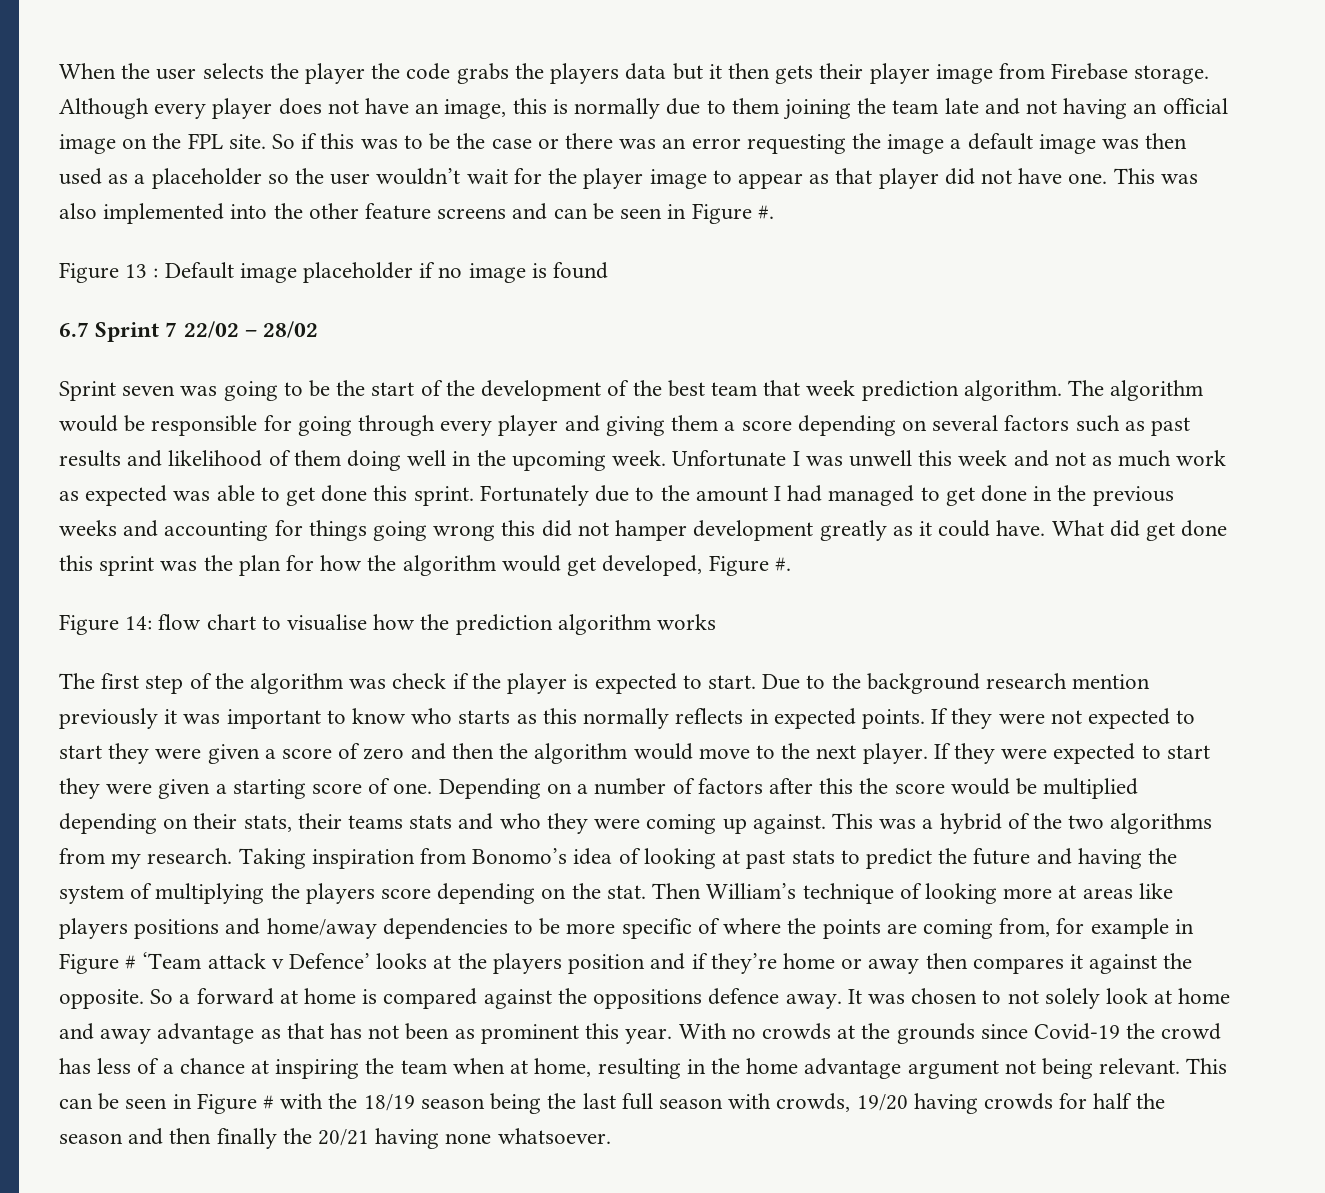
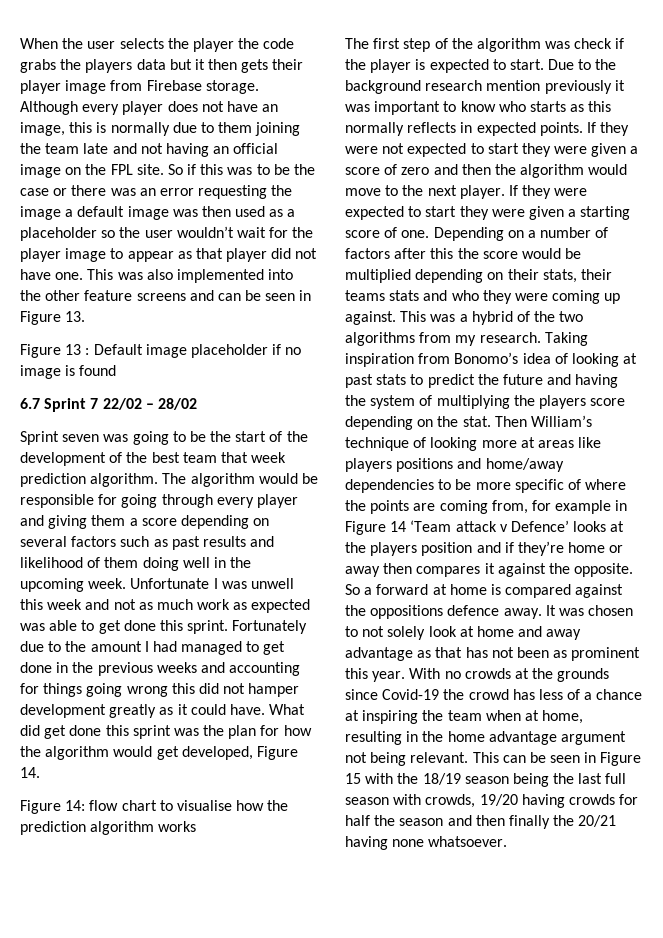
- This was also implemented into the other feature screens and can be seen in Figure #.
+ This was also implemented into the other feature screens and can be seen in Figure 13.
- What did get done this sprint was the plan for how the algorithm would get developed, Figure #.
+ What did get done this sprint was the plan for how the algorithm would get developed, Figure 14.
- Then William’s technique of looking more at areas like players positions and home/away dependencies to be more specific of where the points are coming from, for example in Figure # ‘Team attack v Defence’ looks at the players position and if they’re home or away then compares it against the opposite.
+ Then William’s technique of looking more at areas like players positions and home/away dependencies to be more specific of where the points are coming from, for example in Figure 14 ‘Team attack v Defence’ looks at the players position and if they’re home or away then compares it against the opposite.
- This can be seen in Figure # with the 18/19 season being the last full season with crowds, 19/20 having crowds for half the season and then finally the 20/21 having none whatsoever.
+ This can be seen in Figure 15 with the 18/19 season being the last full season with crowds, 19/20 having crowds for half the season and then finally the 20/21 having none whatsoever.

